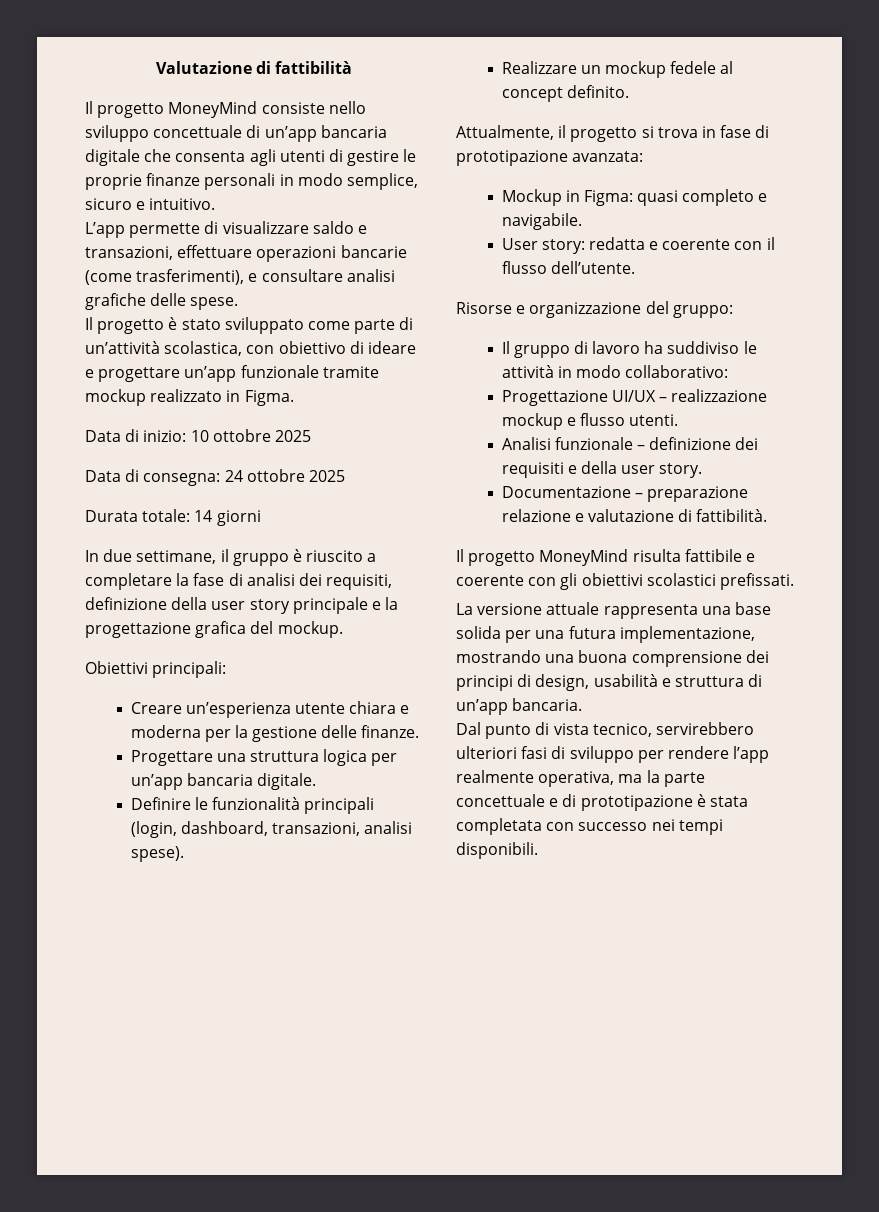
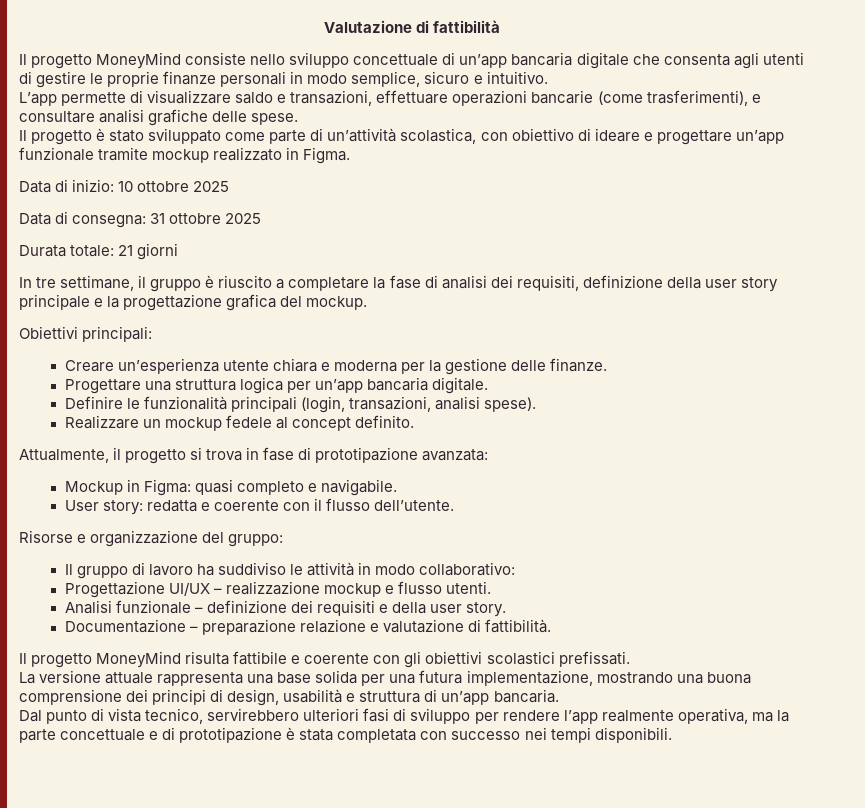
- Data di consegna: 24 ottobre 2025
+ Data di consegna: 31 ottobre 2025
- Durata totale: 14 giorni
+ Durata totale: 21 giorni
- In due settimane, il gruppo è riuscito a completare la fase di analisi dei requisiti, definizione della user story principale e la progettazione grafica del mockup.
+ In tre settimane, il gruppo è riuscito a completare la fase di analisi dei requisiti, definizione della user story principale e la progettazione grafica del mockup.
- Definire le funzionalità principali (login, dashboard, transazioni, analisi spese).
+ Definire le funzionalità principali (login, transazioni, analisi spese).

